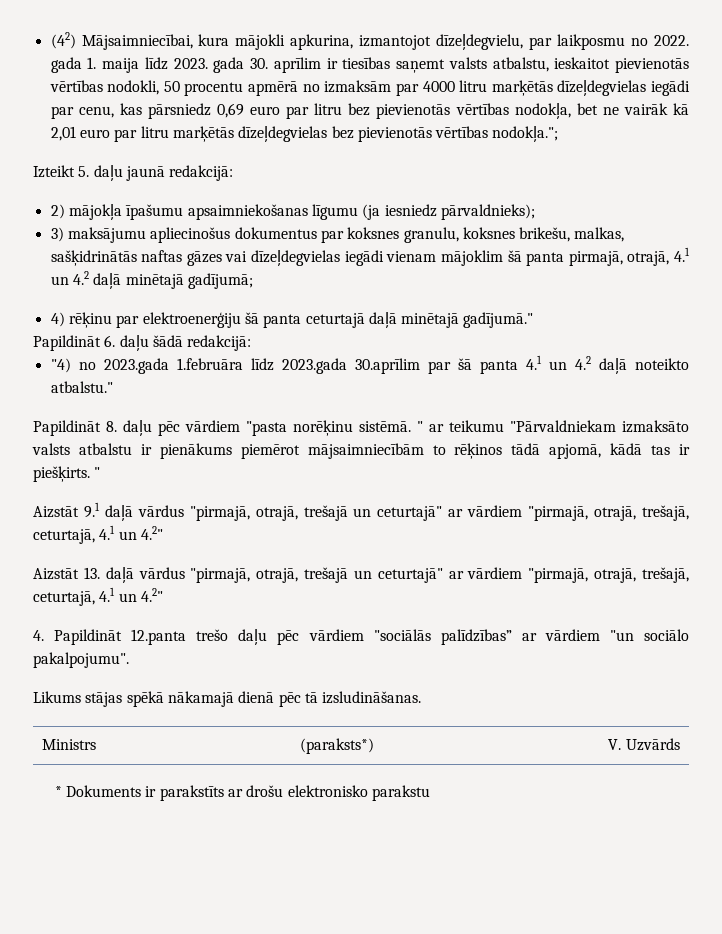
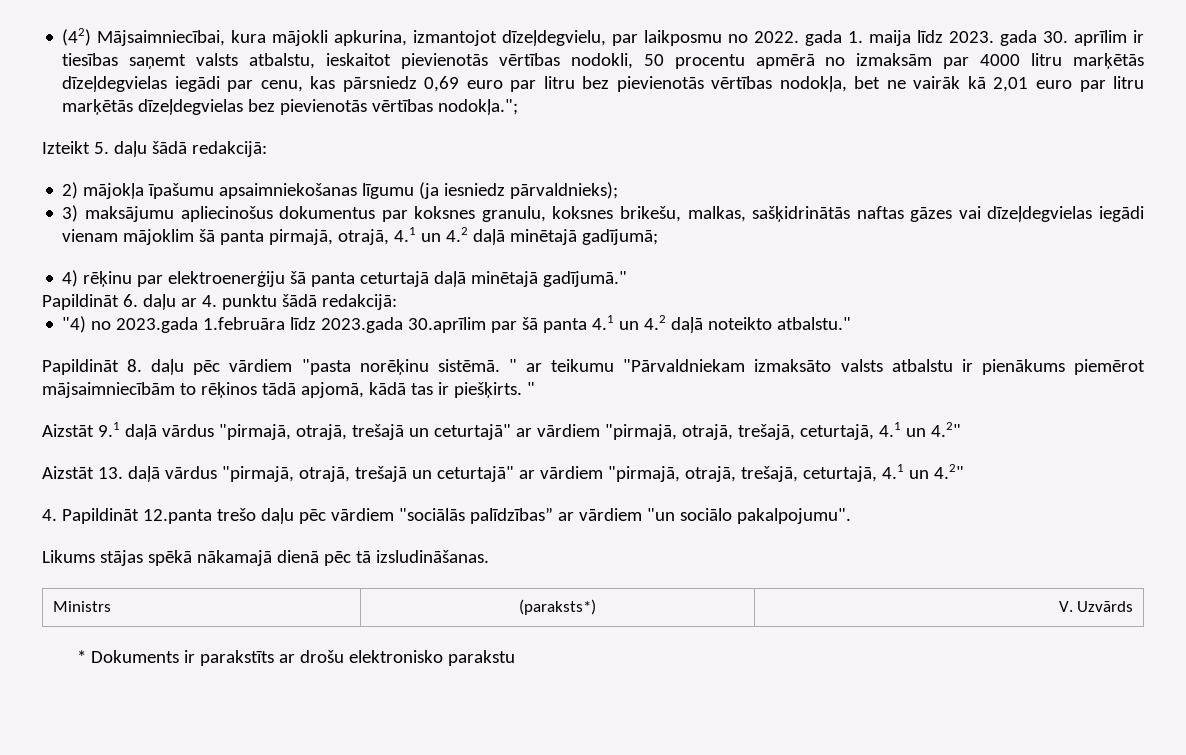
- Izteikt 5. daļu jaunā redakcijā:
+ Izteikt 5. daļu šādā redakcijā:
- Papildināt 6. daļu šādā redakcijā:
+ Papildināt 6. daļu ar 4. punktu šādā redakcijā:

